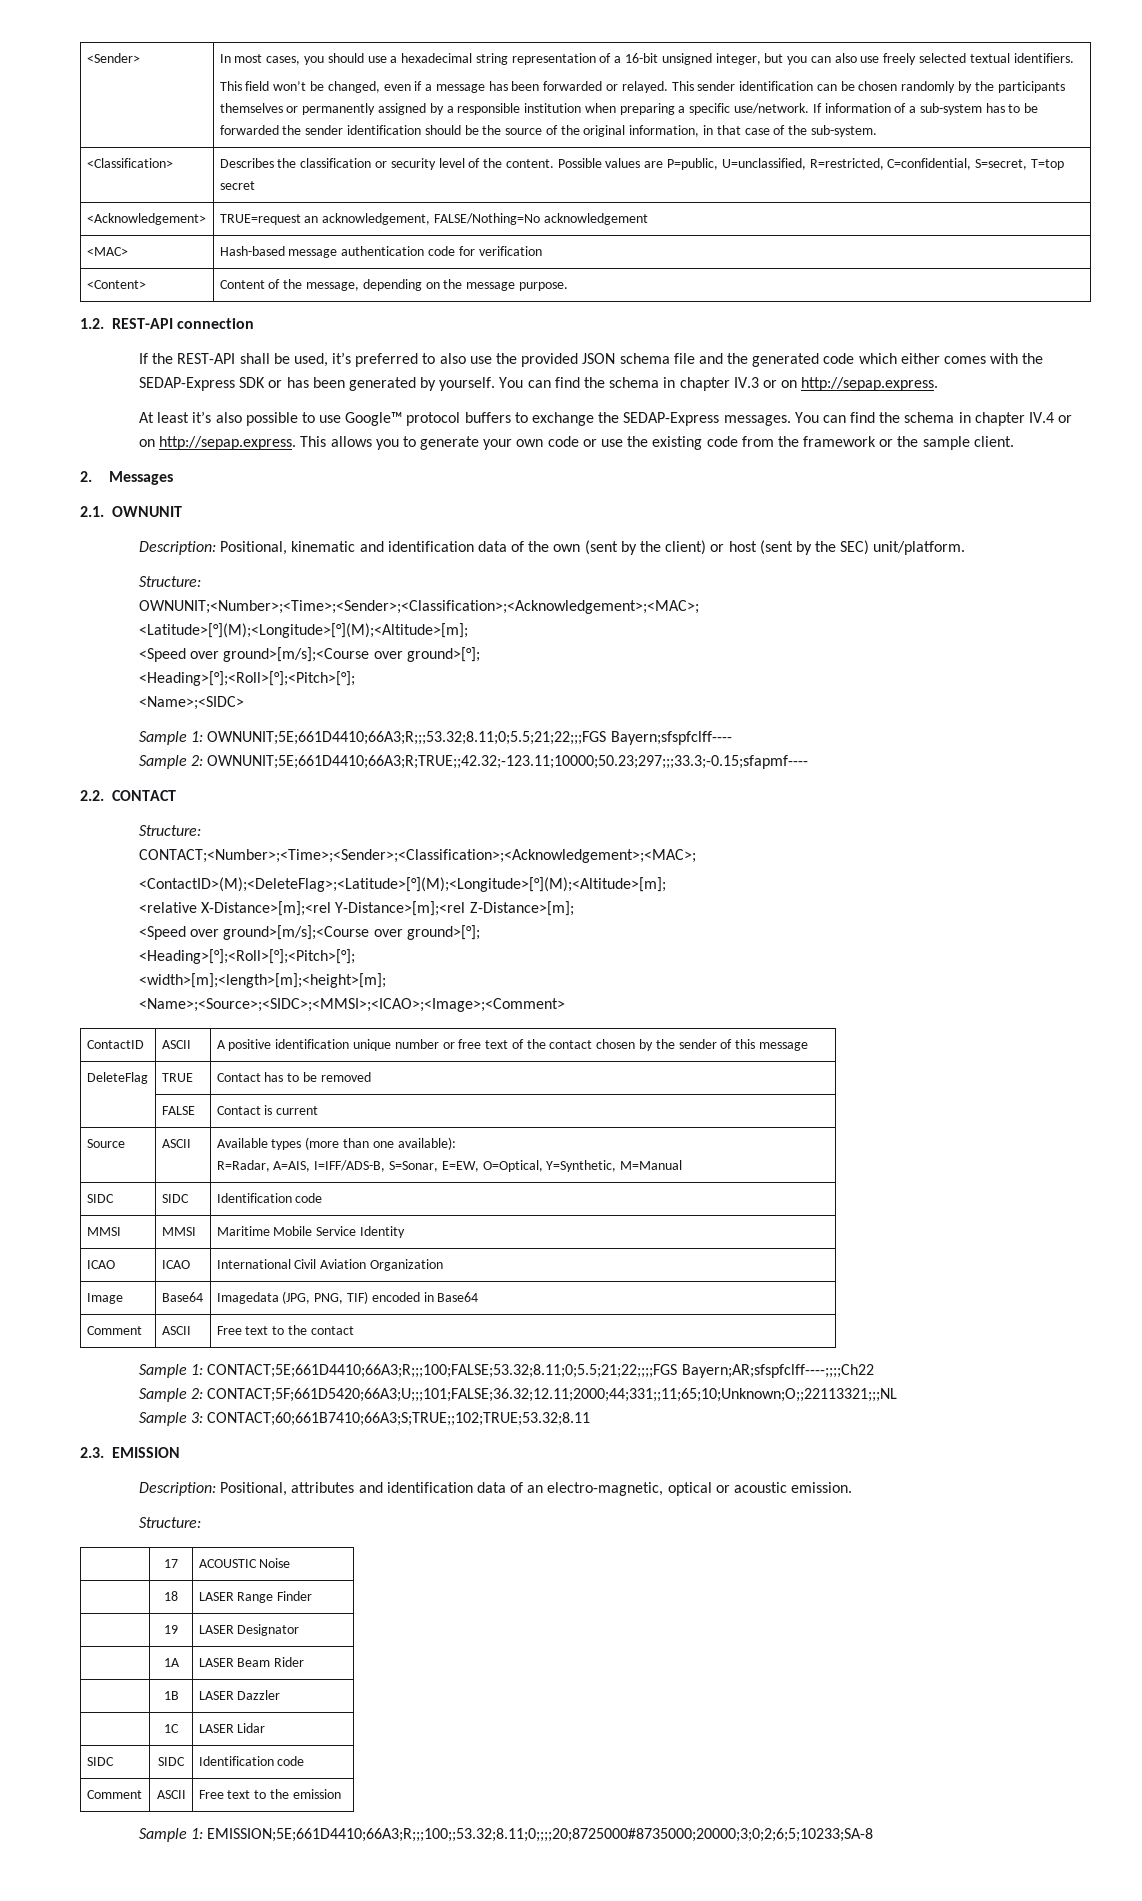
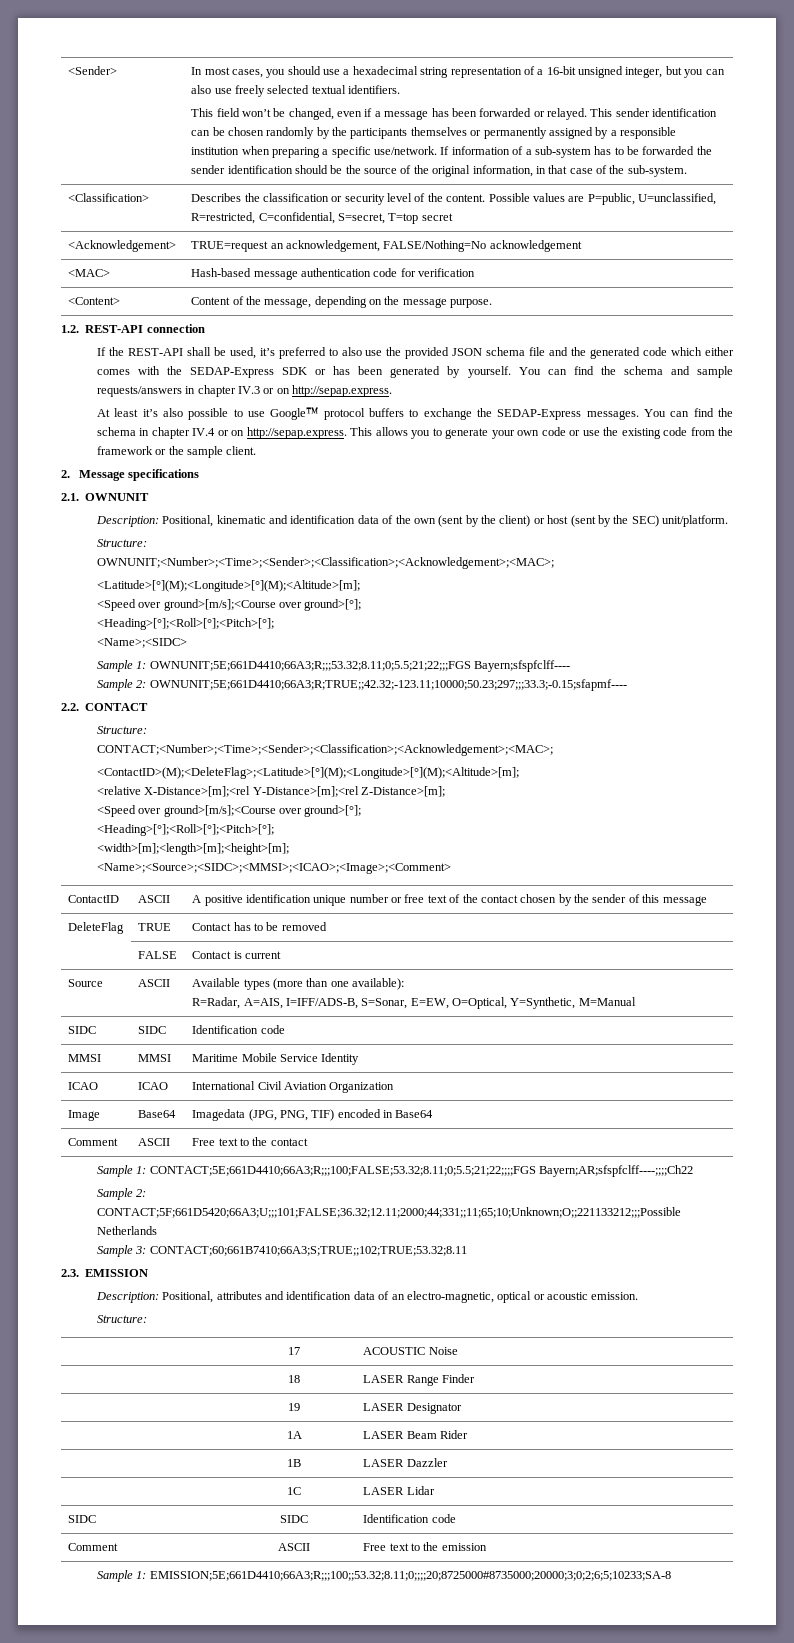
- You can find the schema in chapter IV.3 or on http://sepap.express.
+ You can find the schema and sample requests/answers in chapter IV.3 or on http://sepap.express.
- 2. Messages
+ 2. Message specifications
- Sample 2: CONTACT;5F;661D5420;66A3;U;;;101;FALSE;36.32;12.11;2000;44;331;;11;65;10;Unknown;O;;22113321;;;NL
+ Sample 2: CONTACT;5F;661D5420;66A3;U;;;101;FALSE;36.32;12.11;2000;44;331;;11;65;10;Unknown;O;;221133212;;;Possible Netherlands

